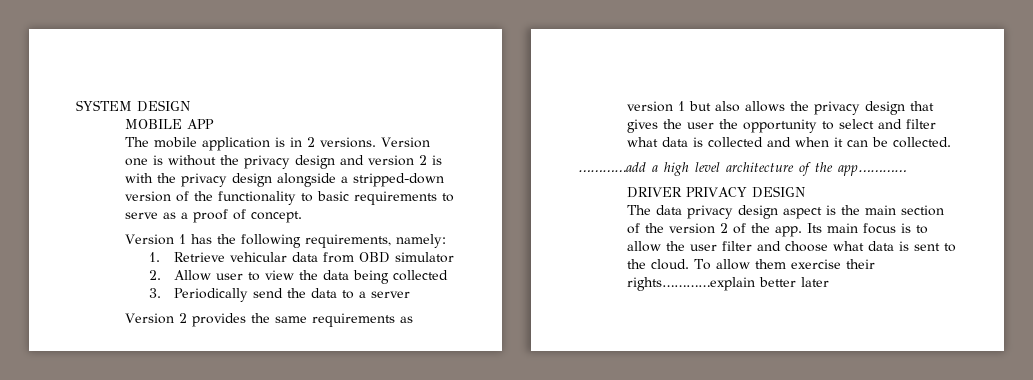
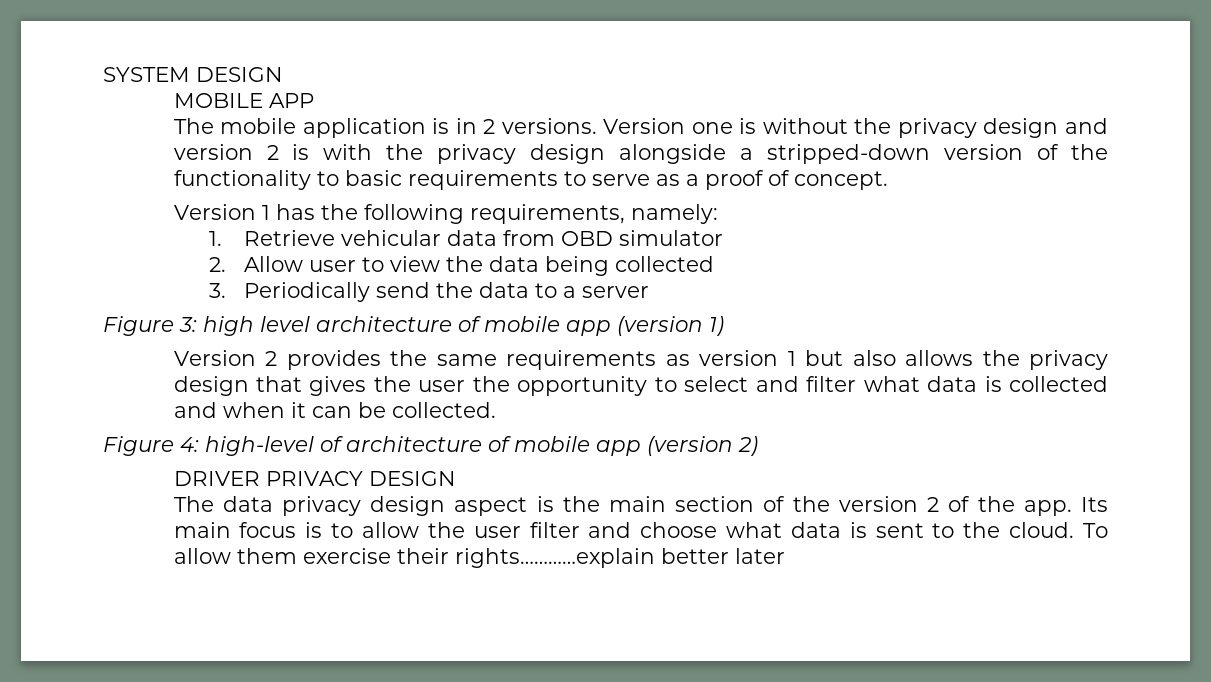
+ Figure 3: high level architecture of mobile app (version 1)
- …………add a high level architecture of the app…………
+ Figure 4: high-level of architecture of mobile app (version 2)

